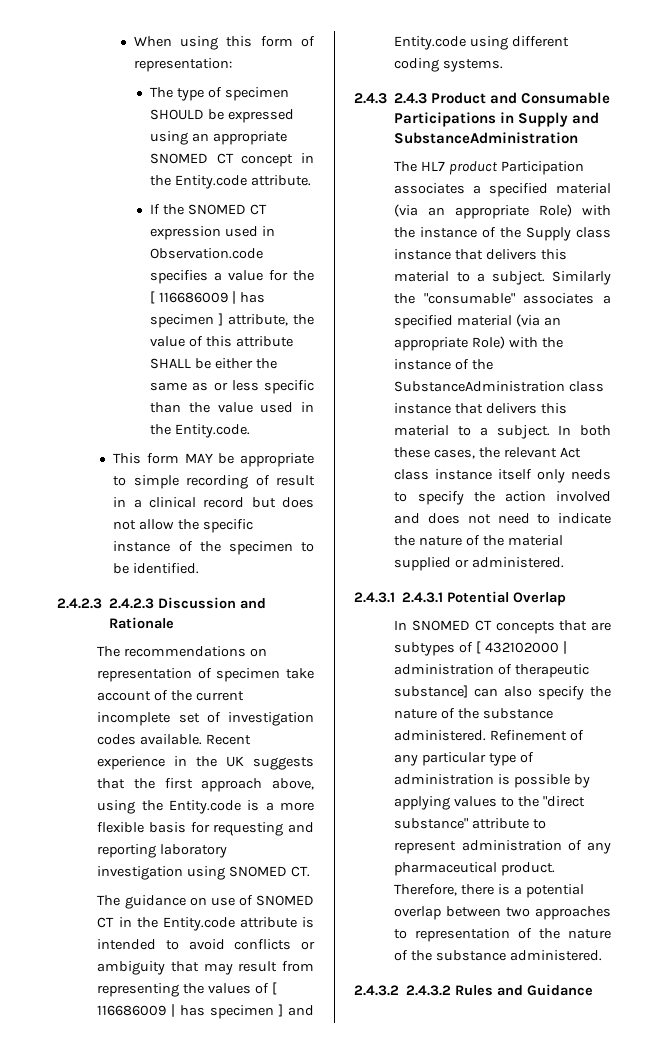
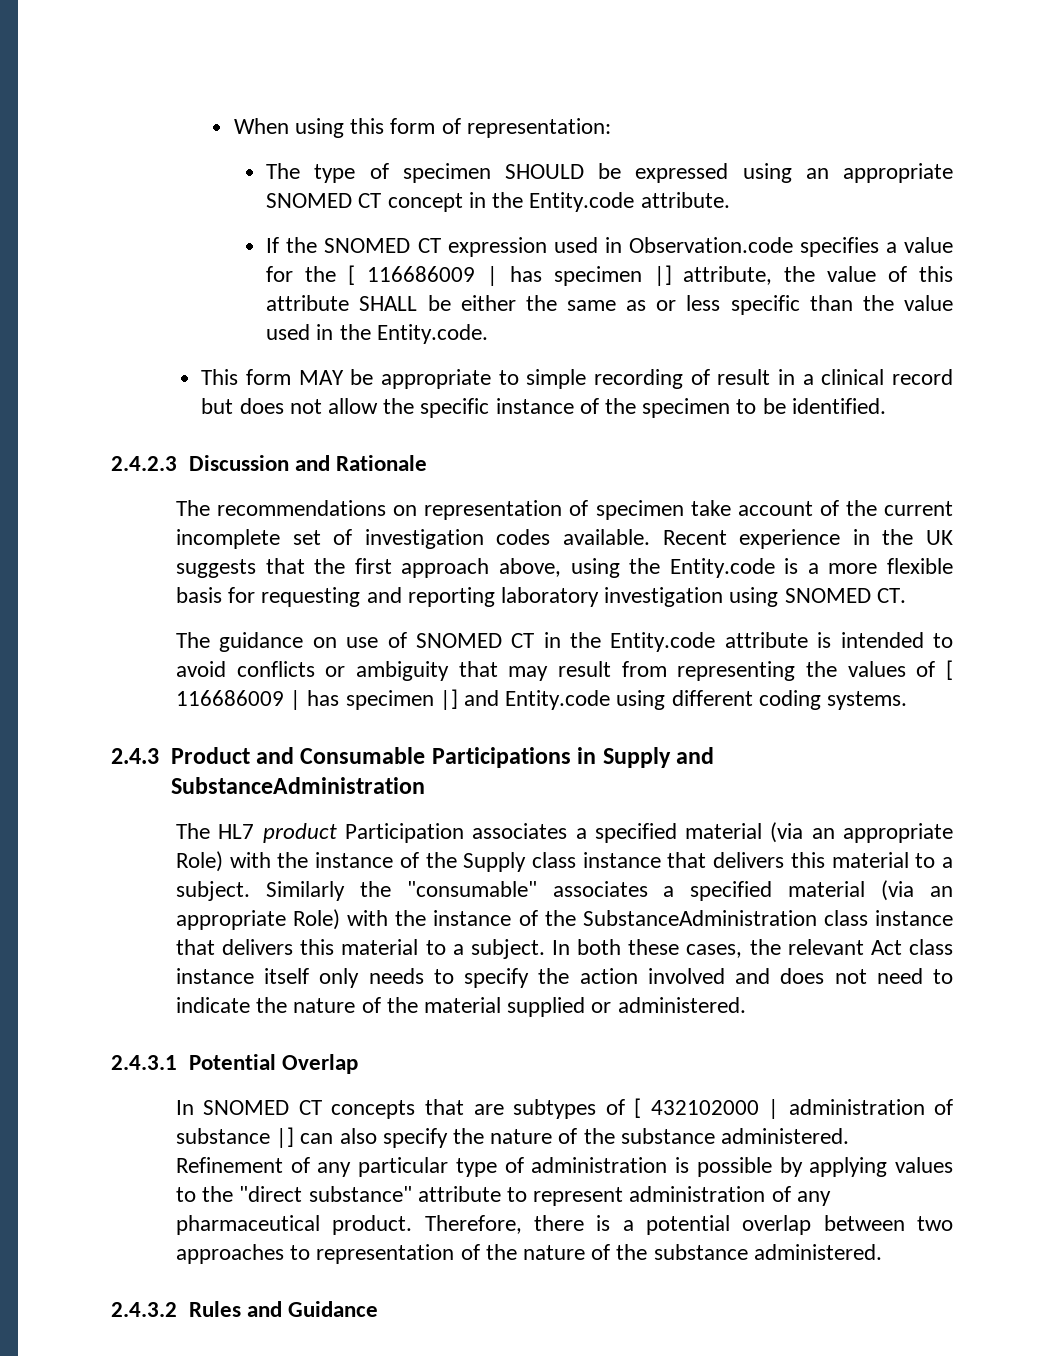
- If the SNOMED CT expression used in Observation.code specifies a value for the [ 116686009 | has specimen ] attribute, the value of this attribute SHALL be either the same as or less specific than the value used in the Entity.code.
+ If the SNOMED CT expression used in Observation.code specifies a value for the [ 116686009 | has specimen |] attribute, the value of this attribute SHALL be either the same as or less specific than the value used in the Entity.code.
- 2.4.2.3 2.4.2.3 Discussion and Rationale
+ 2.4.2.3 Discussion and Rationale
- The guidance on use of SNOMED CT in the Entity.code attribute is intended to avoid conflicts or ambiguity that may result from representing the values of [ 116686009 | has specimen ] and Entity.code using different coding systems.
+ The guidance on use of SNOMED CT in the Entity.code attribute is intended to avoid conflicts or ambiguity that may result from representing the values of [ 116686009 | has specimen |] and Entity.code using different coding systems.
- 2.4.3 2.4.3 Product and Consumable Participations in Supply and SubstanceAdministration
+ 2.4.3 Product and Consumable Participations in Supply and SubstanceAdministration
- 2.4.3.1 2.4.3.1 Potential Overlap
+ 2.4.3.1 Potential Overlap
- In SNOMED CT concepts that are subtypes of [ 432102000 | administration of therapeutic substance] can also specify the nature of the substance administered.
+ In SNOMED CT concepts that are subtypes of [ 432102000 | administration of substance |] can also specify the nature of the substance administered.
- 2.4.3.2 2.4.3.2 Rules and Guidance
+ 2.4.3.2 Rules and Guidance

